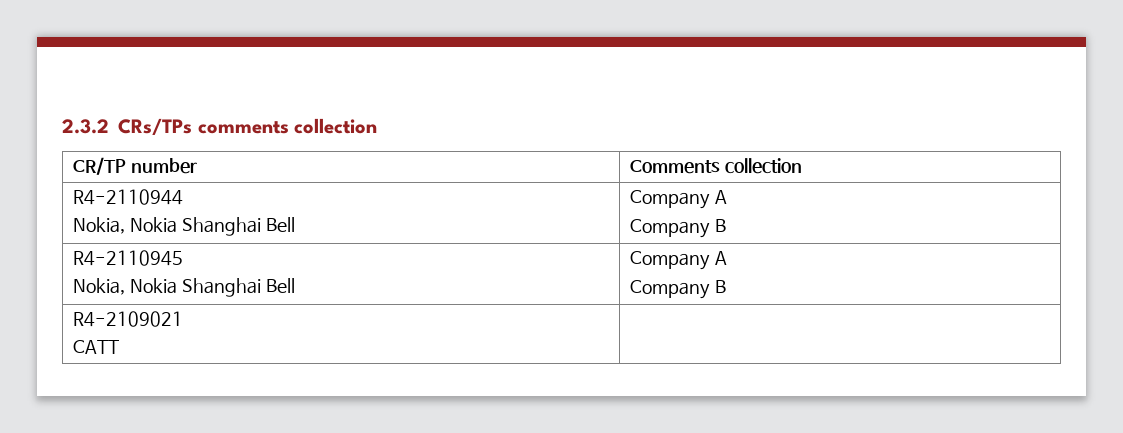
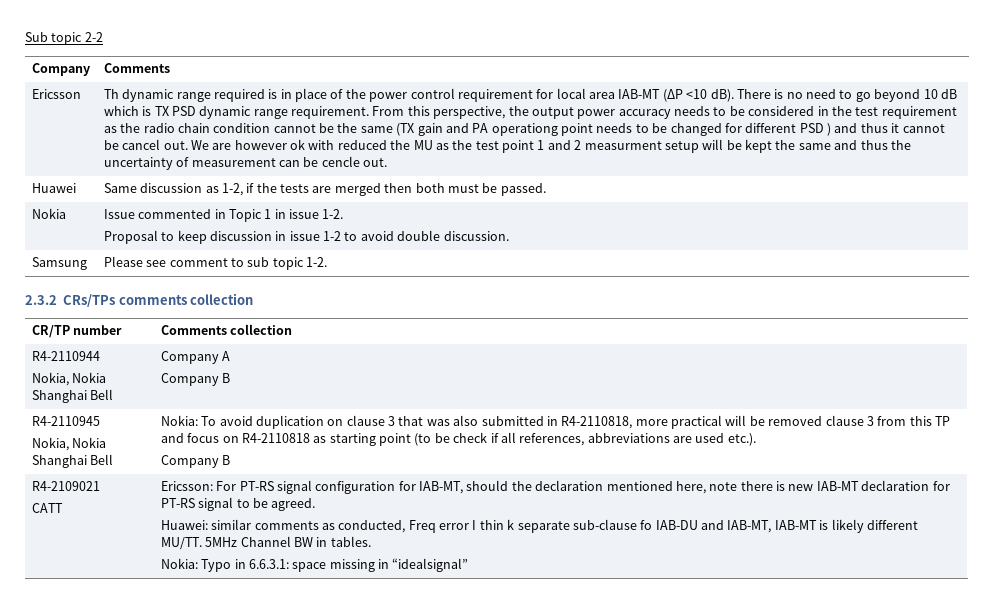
+ Sub topic 2-2
+ Company | Comments
+ Ericsson | Th dynamic range required is in place of the power control requirement for local area IAB-MT (ΔP <10 dB). There is no need to go beyond 10 dB which is TX PSD dynamic range requirement. From this perspective, the output power accuracy needs to be considered in the test requirement as the radio chain condition cannot be the same (TX gain and PA operationg point needs to be changed for different PSD ) and thus it cannot be cancel out. We are however ok with reduced the MU as the test point 1 and 2 measurment setup will be kept the same and thus the uncertainty of measurement can be cencle out.
+ Huawei | Same discussion as 1-2, if the tests are merged then both must be passed.
+ Nokia | Issue commented in Topic 1 in issue 1-2.
+ Proposal to keep discussion in issue 1-2 to avoid double discussion.
+ Samsung | Please see comment to sub topic 1-2.
  R4-2110945
- Nokia, Nokia Shanghai Bell | Company A
+ Nokia, Nokia Shanghai Bell | Nokia: To avoid duplication on clause 3 that was also submitted in R4-2110818, more practical will be removed clause 3 from this TP and focus on R4-2110818 as starting point (to be check if all references, abbreviations are used etc.).
  Company B
  R4-2109021
- CATT |
+ CATT | Ericsson: For PT-RS signal configuration for IAB-MT, should the declaration mentioned here, note there is new IAB-MT declaration for PT-RS signal to be agreed.
+ Huawei: similar comments as conducted, Freq error I thin k separate sub-clause fo IAB-DU and IAB-MT, IAB-MT is likely different MU/TT. 5MHz Channel BW in tables.
+ Nokia: Typo in 6.6.3.1: space missing in “idealsignal”

